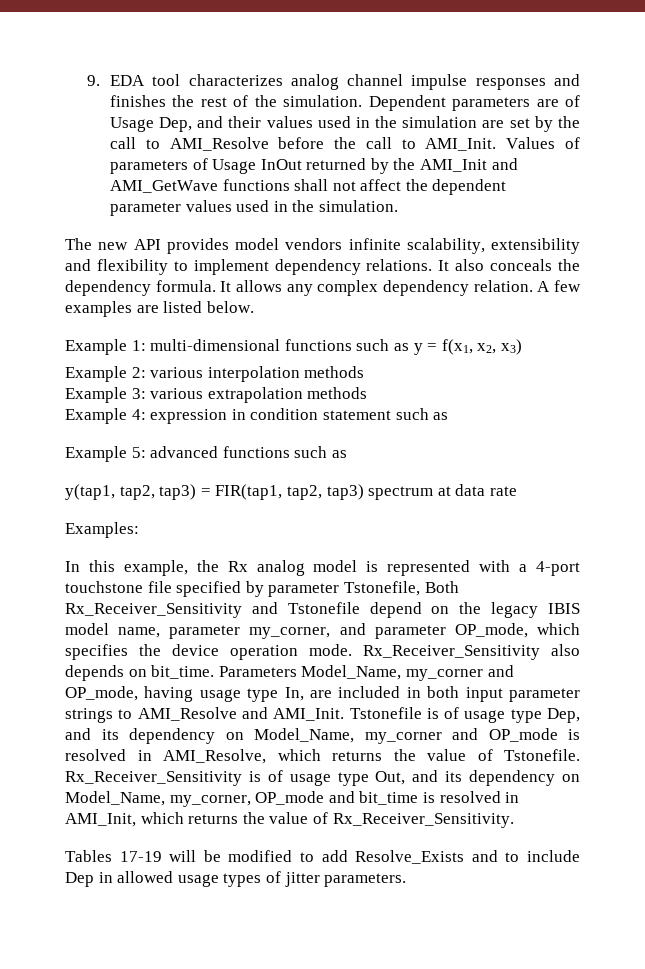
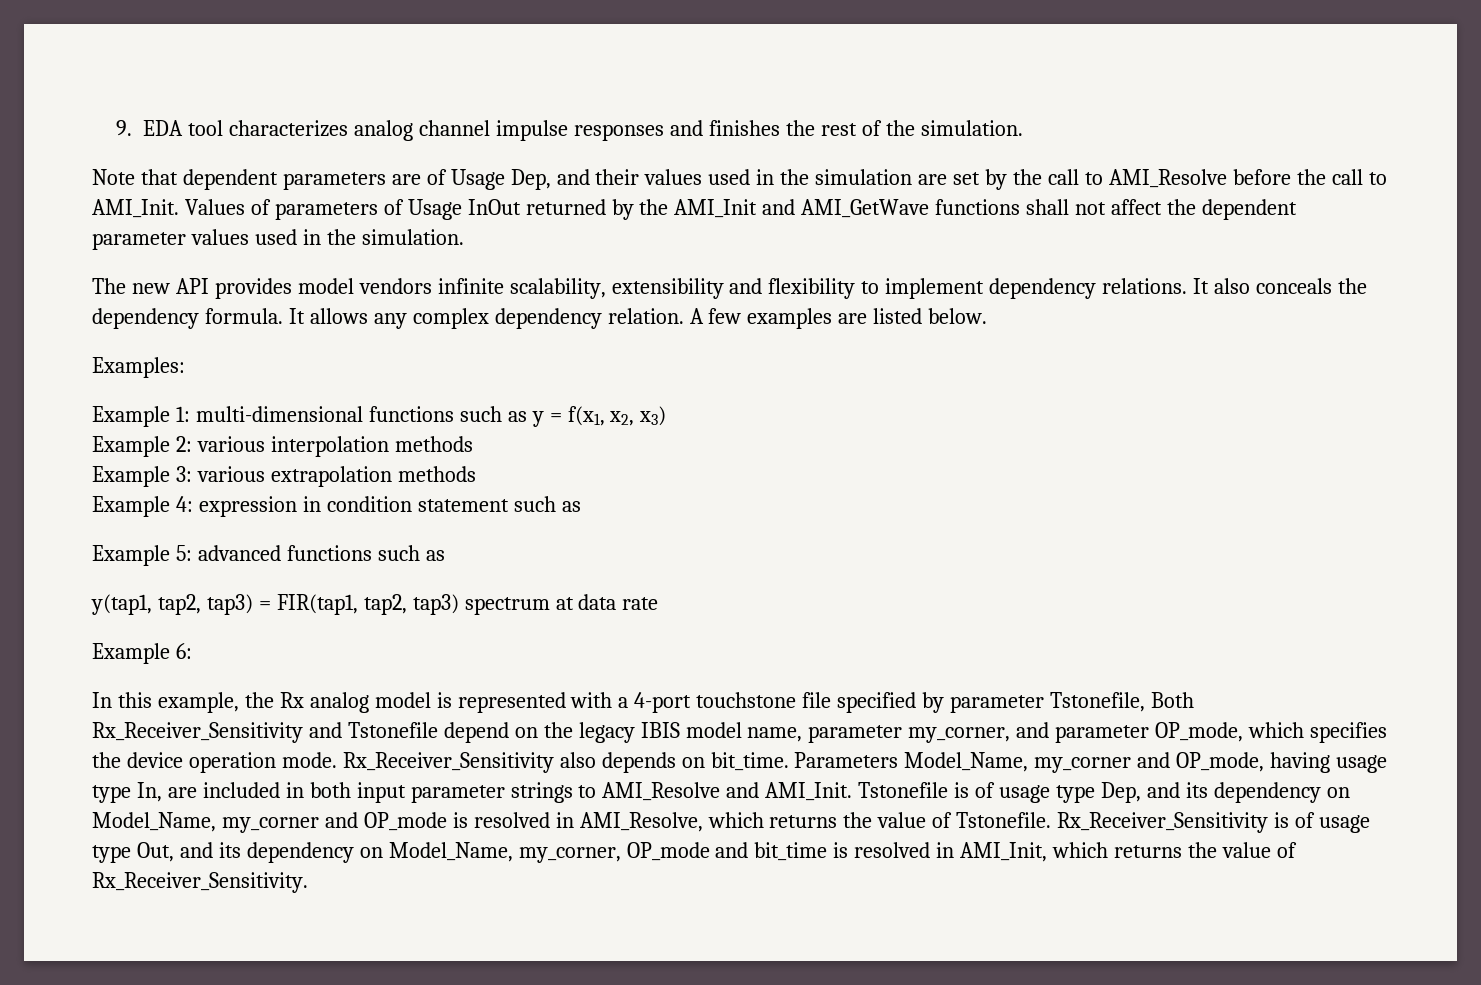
- 9. EDA tool characterizes analog channel impulse responses and finishes the rest of the simulation. Dependent parameters are of Usage Dep, and their values used in the simulation are set by the call to AMI_Resolve before the call to AMI_Init.
+ 9. EDA tool characterizes analog channel impulse responses and finishes the rest of the simulation.
+ Note that dependent parameters are of Usage Dep, and their values used in the simulation are set by the call to AMI_Resolve before the call to AMI_Init.
+ Examples:
- Examples:
+ Example 6:
- Tables 17-19 will be modified to add Resolve_Exists and to include Dep in allowed usage types of jitter parameters.

